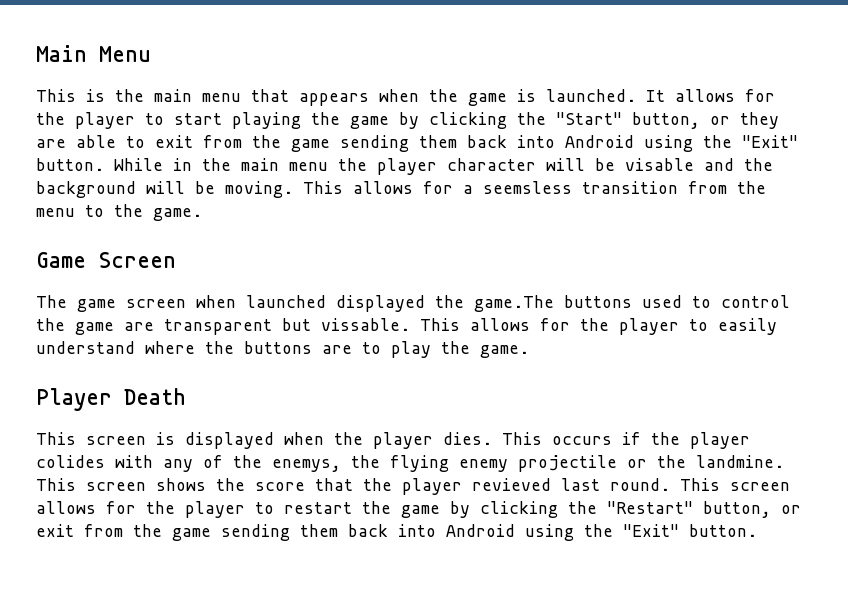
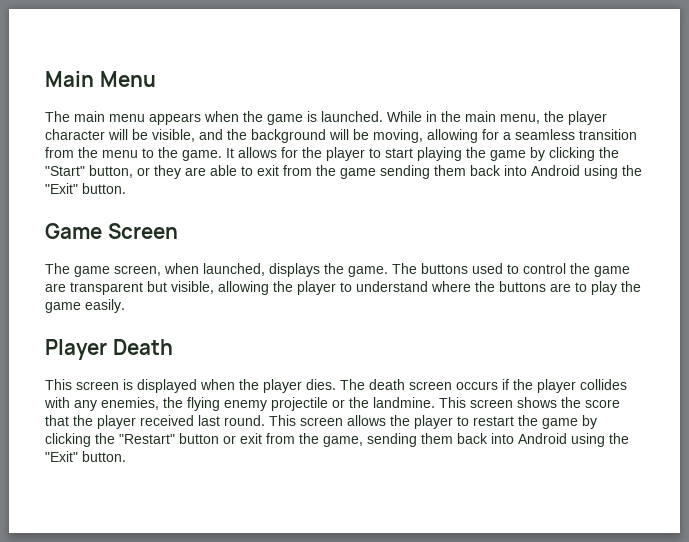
- This is the main menu that appears when the game is launched.
+ The main menu appears when the game is launched.
+ While in the main menu, the player character will be visible, and the background will be moving, allowing for a seamless transition from the menu to the game.
- It allows for the player to start playing the game by clicking the "Start" button, or they are able to exit from the game sending them back into Android using the "Exit" button. While in the main menu the player character will be visable and the background will be moving. This allows for a seemsless transition from the menu to the game.
+ It allows for the player to start playing the game by clicking the "Start" button, or they are able to exit from the game sending them back into Android using the "Exit" button.
  Game Screen
- The game screen when launched displayed the game.The buttons used to control the game are transparent but vissable. This allows for the player to easily understand where the buttons are to play the game.
+ The game screen, when launched, displays the game. The buttons used to control the game are transparent but visible, allowing the player to understand where the buttons are to play the game easily.
- This occurs if the player colides with any of the enemys, the flying enemy projectile or the landmine.
+ The death screen occurs if the player collides with any enemies, the flying enemy projectile or the landmine.
- This screen shows the score that the player revieved last round.
+ This screen shows the score that the player received last round.
- This screen allows for the player to restart the game by clicking the "Restart" button, or exit from the game sending them back into Android using the "Exit" button.
+ This screen allows the player to restart the game by clicking the "Restart" button or exit from the game, sending them back into Android using the "Exit" button.

